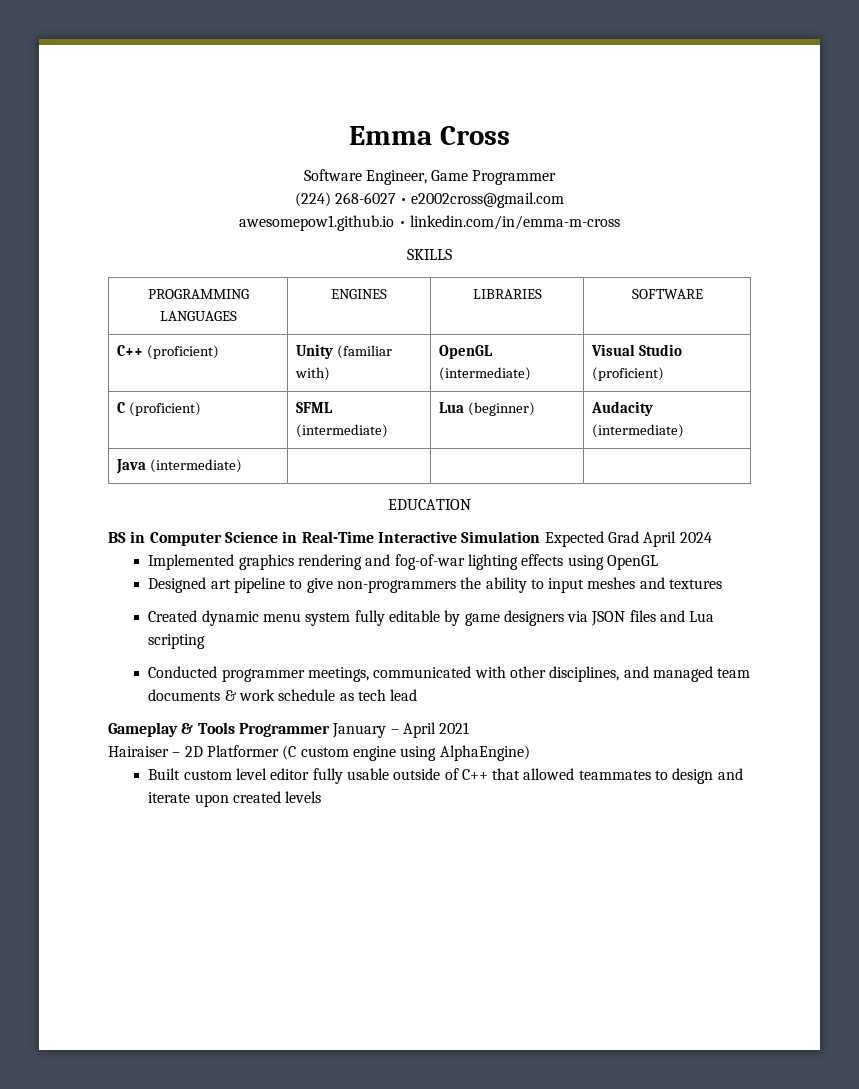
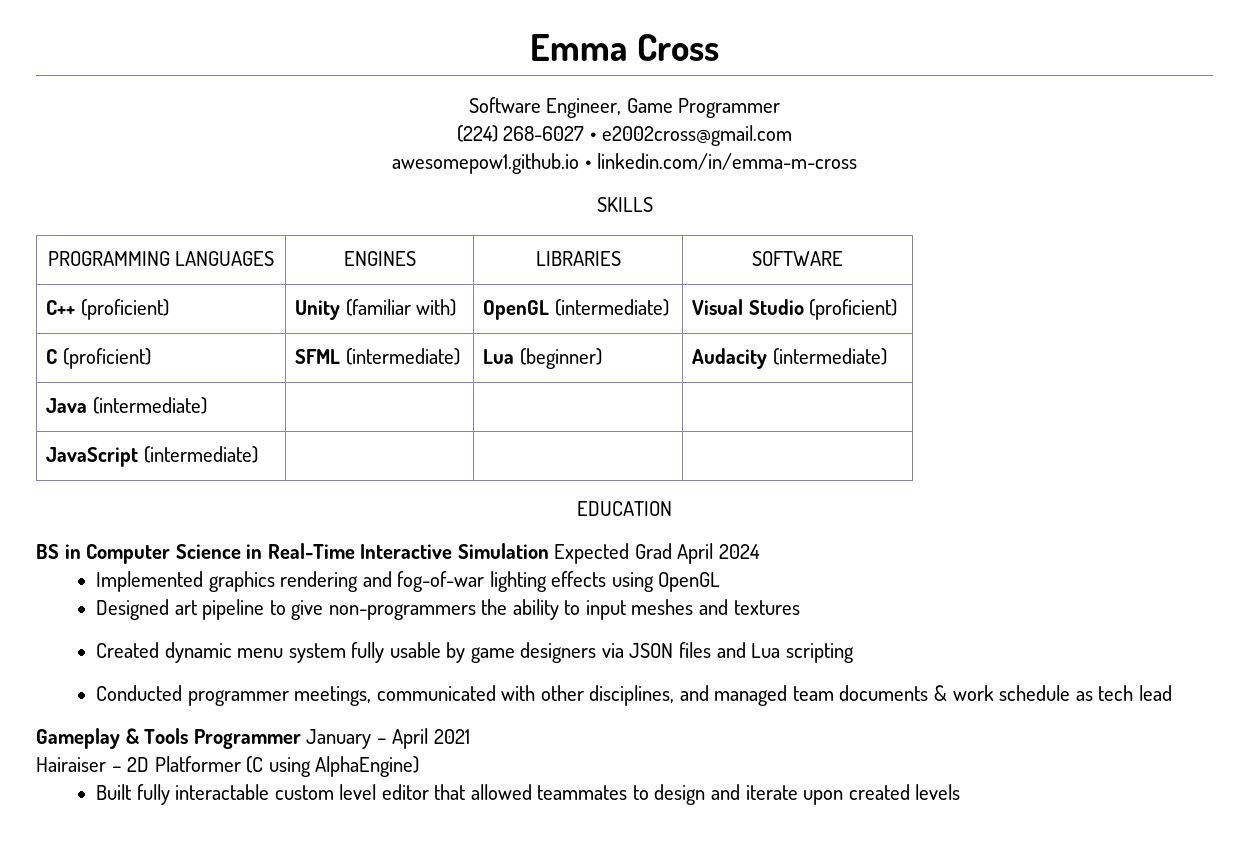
+ JavaScript (intermediate) | | |
- Created dynamic menu system fully editable by game designers via JSON files and Lua scripting
+ Created dynamic menu system fully usable by game designers via JSON files and Lua scripting
- Hairaiser – 2D Platformer (C custom engine using AlphaEngine)
+ Hairaiser – 2D Platformer (C using AlphaEngine)
- Built custom level editor fully usable outside of C++ that allowed teammates to design and iterate upon created levels
+ Built fully interactable custom level editor that allowed teammates to design and iterate upon created levels

